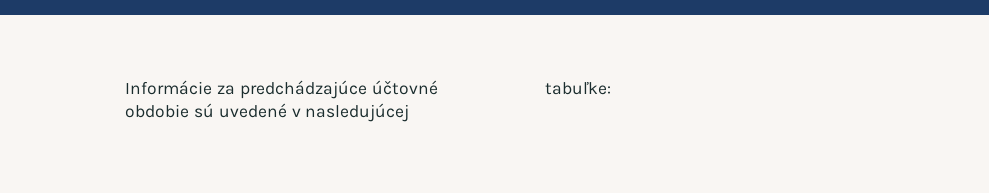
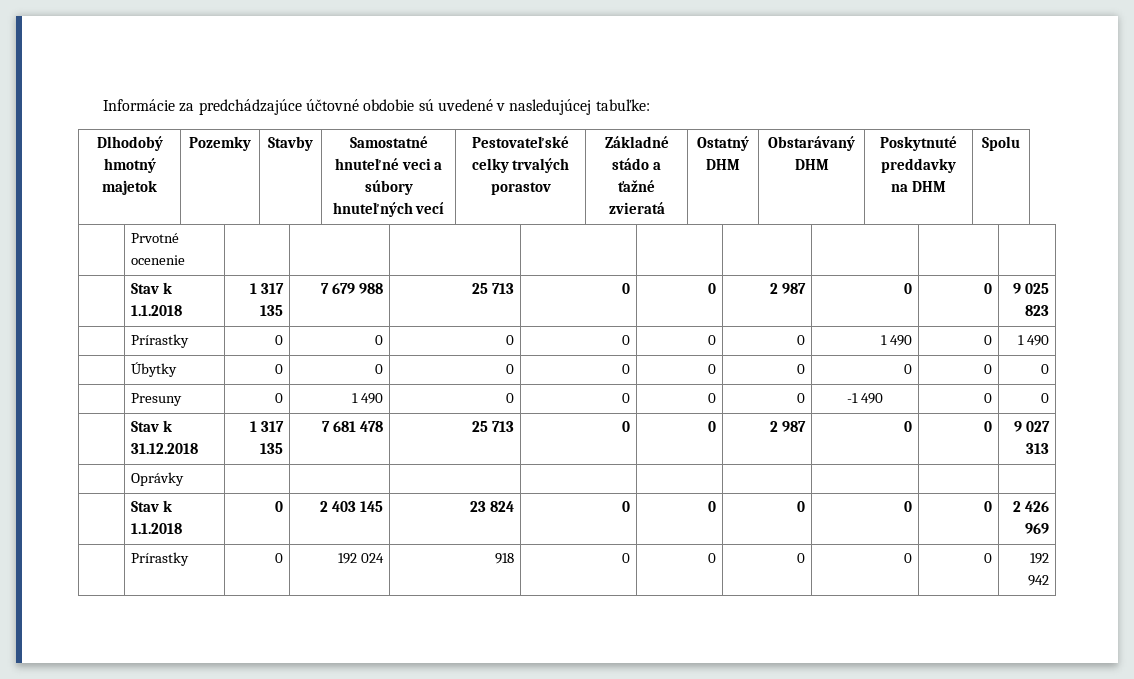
+ Dlhodobý hmotný majetok | Pozemky | Stavby | Samostatné hnuteľné veci a súbory hnuteľných vecí | Pestovateľské celky trvalých porastov | Základné stádo a ťažné zvieratá | Ostatný DHM | Obstarávaný DHM | Poskytnuté preddavky na DHM | Spolu
+ | Prvotné ocenenie | | | | | | | | |
+ | Stav k 1.1.2018 | 1 317 135 | 7 679 988 | 25 713 | 0 | 0 | 2 987 | 0 | 0 | 9 025 823
+ | Prírastky | 0 | 0 | 0 | 0 | 0 | 0 | 1 490 | 0 | 1 490
+ | Úbytky | 0 | 0 | 0 | 0 | 0 | 0 | 0 | 0 | 0
+ | Presuny | 0 | 1 490 | 0 | 0 | 0 | 0 | -1 490 | 0 | 0
+ | Stav k 31.12.2018 | 1 317 135 | 7 681 478 | 25 713 | 0 | 0 | 2 987 | 0 | 0 | 9 027 313
+ | Oprávky | | | | | | | | |
+ | Stav k 1.1.2018 | 0 | 2 403 145 | 23 824 | 0 | 0 | 0 | 0 | 0 | 2 426 969
+ | Prírastky | 0 | 192 024 | 918 | 0 | 0 | 0 | 0 | 0 | 192 942

